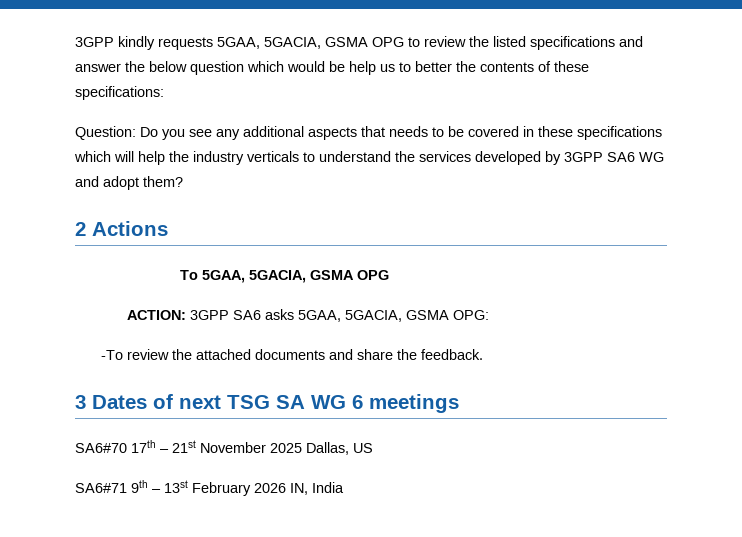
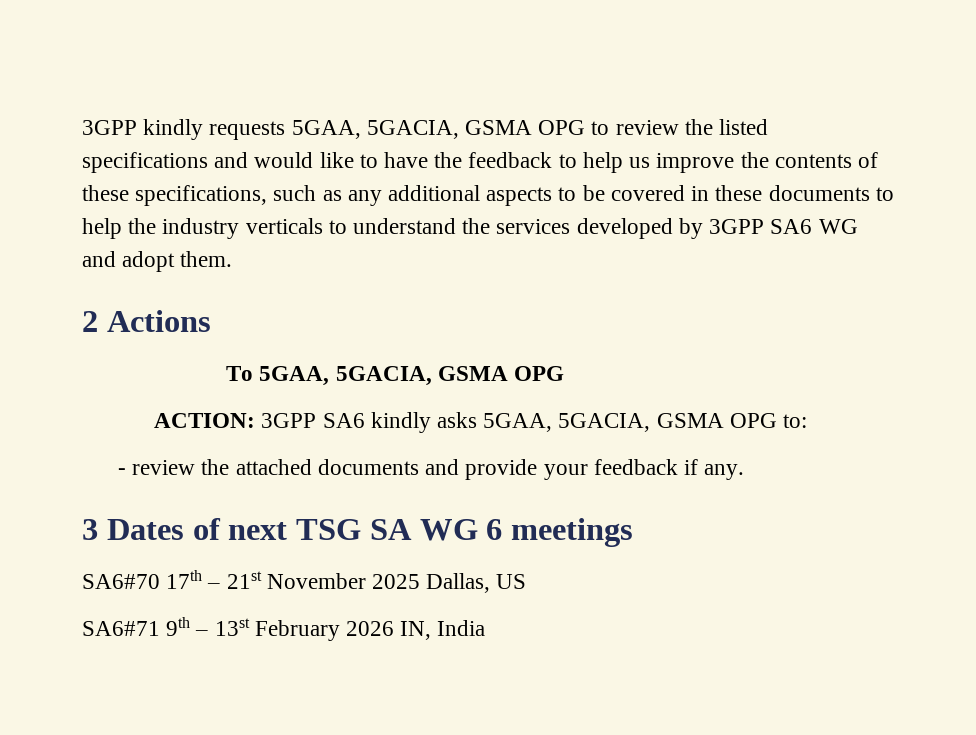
- 3GPP kindly requests 5GAA, 5GACIA, GSMA OPG to review the listed specifications and answer the below question which would be help us to better the contents of these specifications:
- Question: Do you see any additional aspects that needs to be covered in these specifications which will help the industry verticals to understand the services developed by 3GPP SA6 WG and adopt them?
+ 3GPP kindly requests 5GAA, 5GACIA, GSMA OPG to review the listed specifications and would like to have the feedback to help us improve the contents of these specifications, such as any additional aspects to be covered in these documents to help the industry verticals to understand the services developed by 3GPP SA6 WG and adopt them.
- ACTION: 3GPP SA6 asks 5GAA, 5GACIA, GSMA OPG:
- -To review the attached documents and share the feedback.
+ ACTION: 3GPP SA6 kindly asks 5GAA, 5GACIA, GSMA OPG to:
+ - review the attached documents and provide your feedback if any.

